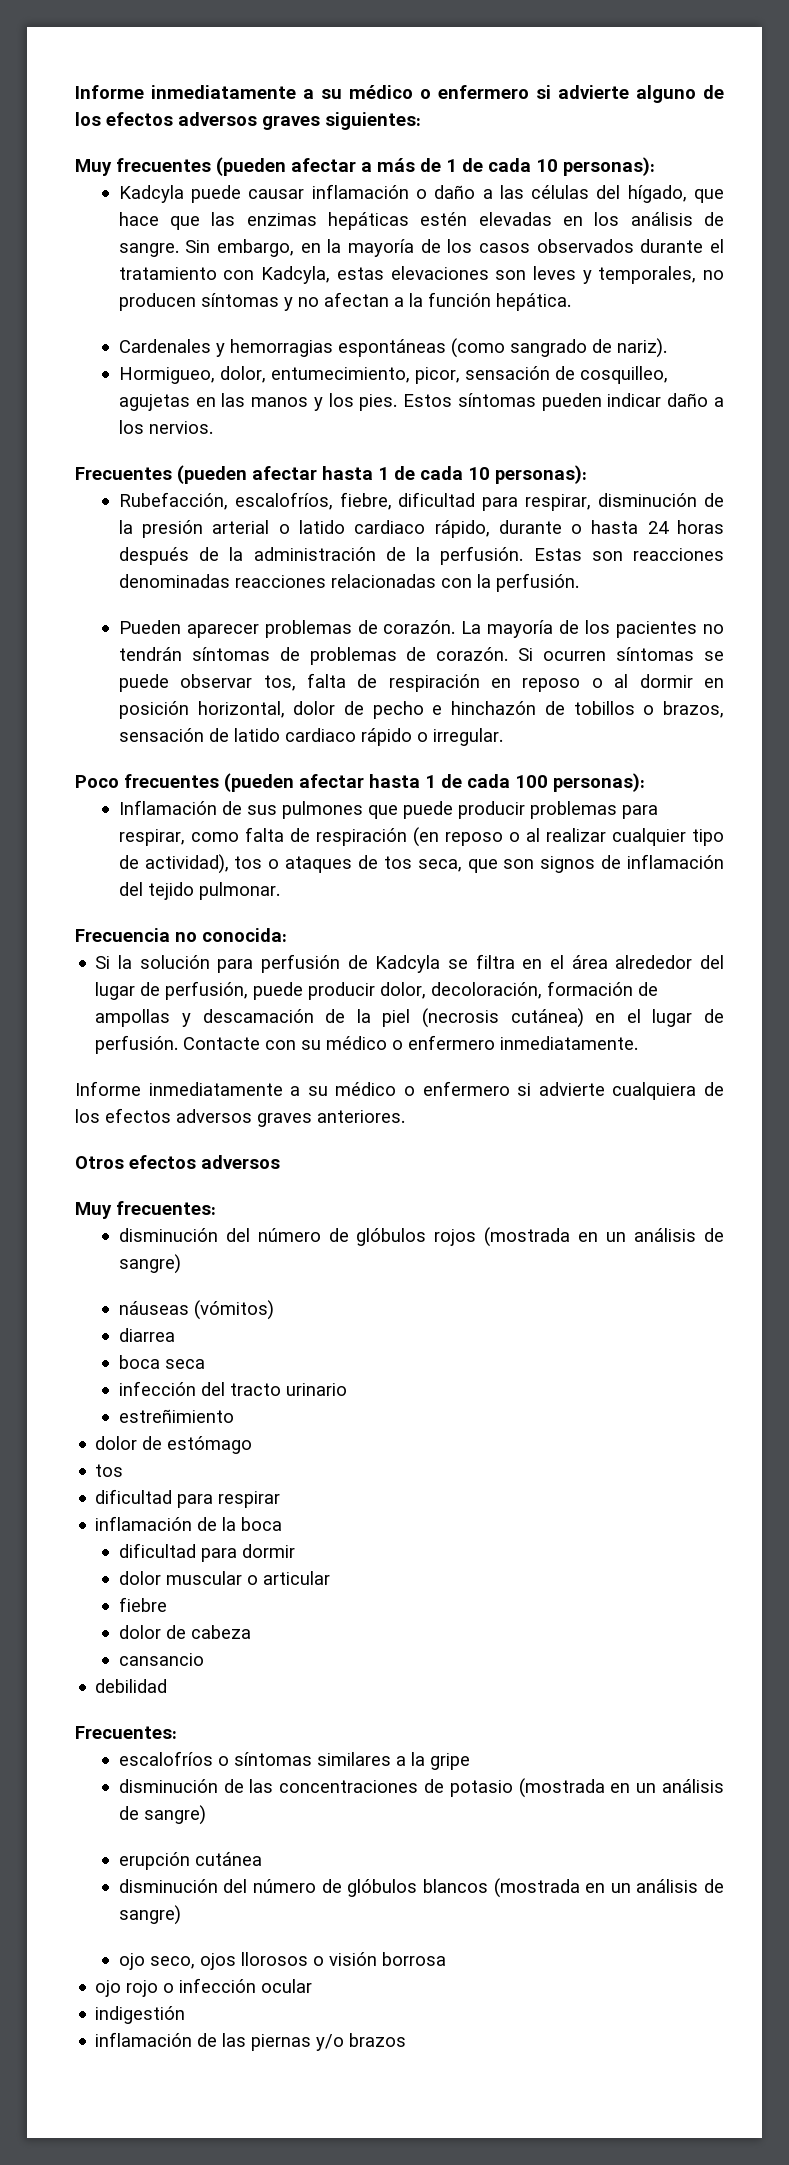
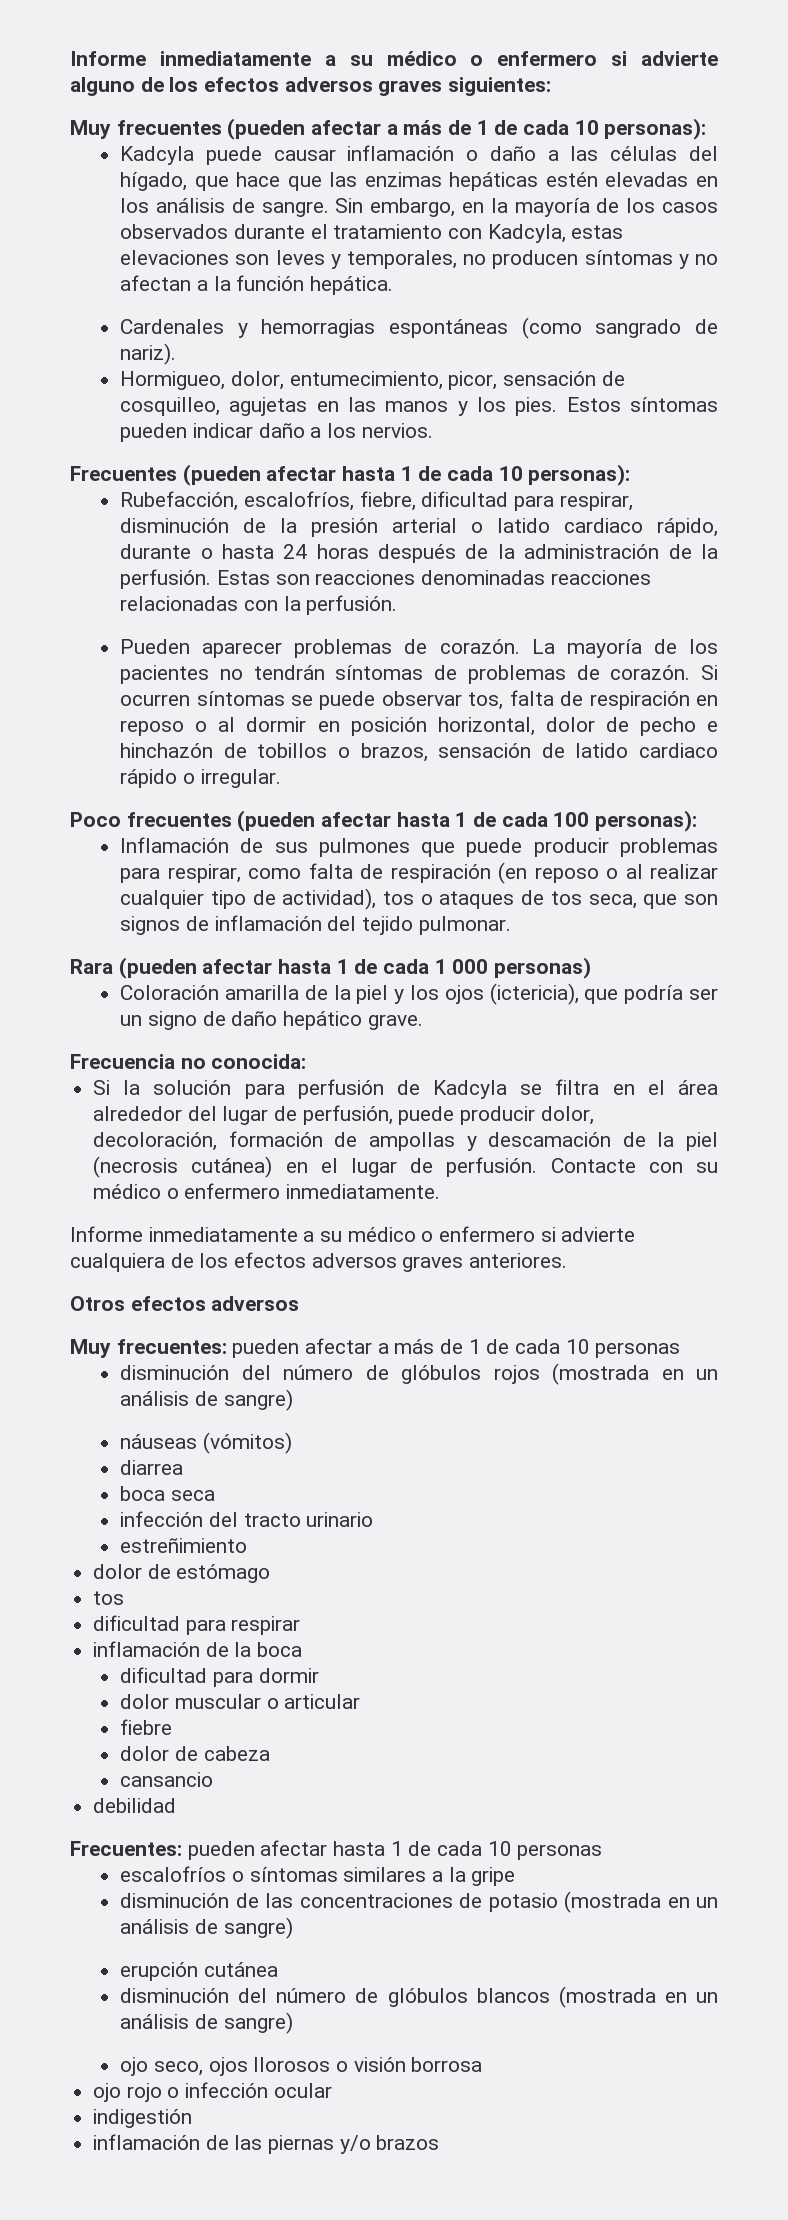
+ Rara (pueden afectar hasta 1 de cada 1 000 personas)
+ Coloración amarilla de la piel y los ojos (ictericia), que podría ser un signo de daño hepático grave.
- Muy frecuentes:
+ Muy frecuentes: pueden afectar a más de 1 de cada 10 personas
- Frecuentes:
+ Frecuentes: pueden afectar hasta 1 de cada 10 personas

